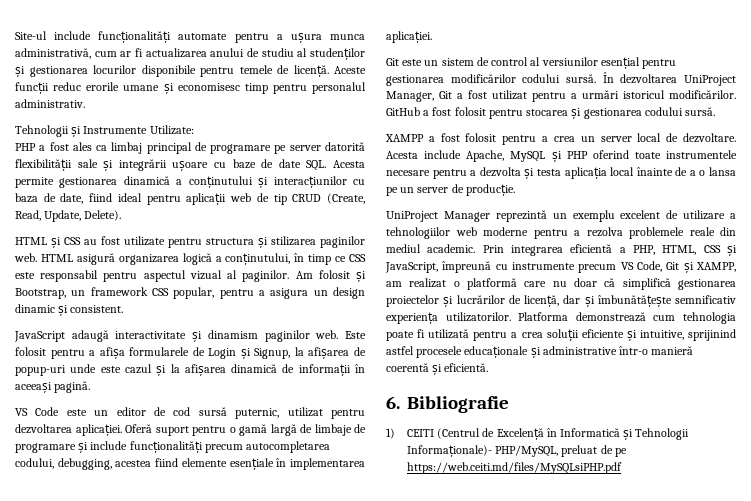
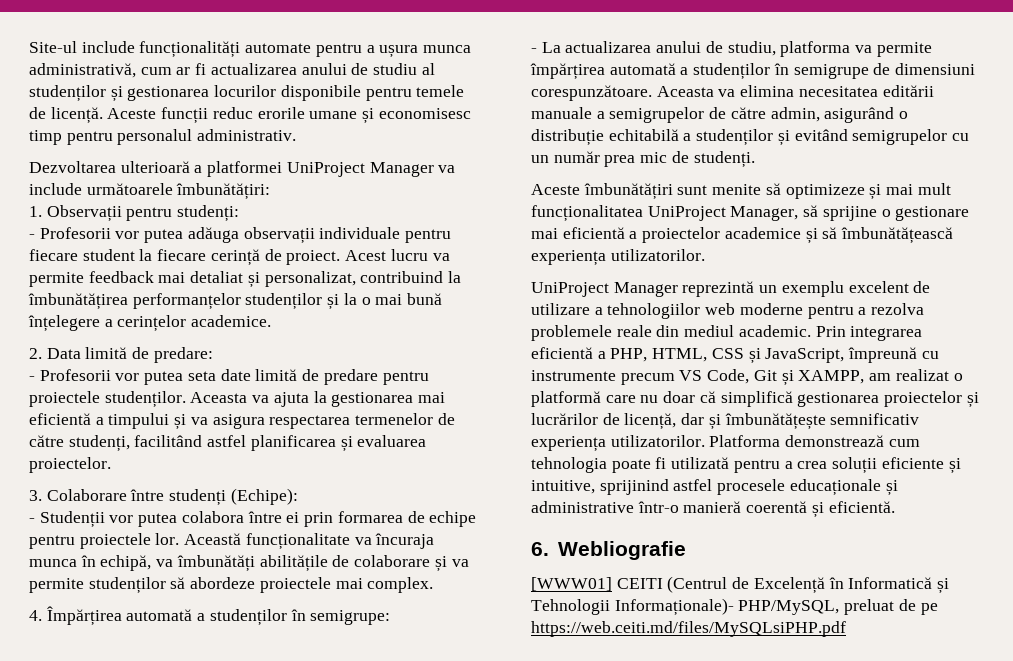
- Tehnologii și Instrumente Utilizate:
- PHP a fost ales ca limbaj principal de programare pe server datorită flexibilității sale și integrării ușoare cu baze de date SQL. Acesta permite gestionarea dinamică a conținutului și interacțiunilor cu baza de date, fiind ideal pentru aplicații web de tip CRUD (Create, Read, Update, Delete).
- HTML și CSS au fost utilizate pentru structura și stilizarea paginilor web. HTML asigură organizarea logică a conținutului, în timp ce CSS este responsabil pentru aspectul vizual al paginilor. Am folosit și Bootstrap, un framework CSS popular, pentru a asigura un design dinamic și consistent.
- JavaScript adaugă interactivitate și dinamism paginilor web. Este folosit pentru a afișa formularele de Login și Signup, la afișarea de popup-uri unde este cazul și la afișarea dinamică de informații în aceeași pagină.
- VS Code este un editor de cod sursă puternic, utilizat pentru dezvoltarea aplicației. Oferă suport pentru o gamă largă de limbaje de programare și include funcționalități precum autocompletarea codului, debugging, acestea fiind elemente esențiale în implementarea aplicației.
- Git este un sistem de control al versiunilor esențial pentru gestionarea modificărilor codului sursă. În dezvoltarea UniProject Manager, Git a fost utilizat pentru a urmări istoricul modificărilor. GitHub a fost folosit pentru stocarea și gestionarea codului sursă.
- XAMPP a fost folosit pentru a crea un server local de dezvoltare. Acesta include Apache, MySQL și PHP oferind toate instrumentele necesare pentru a dezvolta și testa aplicația local înainte de a o lansa pe un server de producție.
+ Dezvoltarea ulterioară a platformei UniProject Manager va include următoarele îmbunătățiri:
+ 1. Observații pentru studenți:
+ - Profesorii vor putea adăuga observații individuale pentru fiecare student la fiecare cerință de proiect. Acest lucru va permite feedback mai detaliat și personalizat, contribuind la îmbunătățirea performanțelor studenților și la o mai bună înțelegere a cerințelor academice.
+ 2. Data limită de predare:
+ - Profesorii vor putea seta date limită de predare pentru proiectele studenților. Aceasta va ajuta la gestionarea mai eficientă a timpului și va asigura respectarea termenelor de către studenți, facilitând astfel planificarea și evaluarea proiectelor.
+ 3. Colaborare între studenți (Echipe):
+ - Studenții vor putea colabora între ei prin formarea de echipe pentru proiectele lor. Această funcționalitate va încuraja munca în echipă, va îmbunătăți abilitățile de colaborare și va permite studenților să abordeze proiectele mai complex.
+ 4. Împărțirea automată a studenților în semigrupe:
+ - La actualizarea anului de studiu, platforma va permite împărțirea automată a studenților în semigrupe de dimensiuni corespunzătoare. Aceasta va elimina necesitatea editării manuale a semigrupelor de către admin, asigurând o distribuție echitabilă a studenților și evitând semigrupelor cu un număr prea mic de studenți.
+ Aceste îmbunătățiri sunt menite să optimizeze și mai mult funcționalitatea UniProject Manager, să sprijine o gestionare mai eficientă a proiectelor academice și să îmbunătățească experiența utilizatorilor.
- 6. Bibliografie
- 1) CEITI (Centrul de Excelență în Informatică și Tehnologii Informaționale)- PHP/MySQL, preluat de pe https://web.ceiti.md/files/MySQLsiPHP.pdf
+ 6. Webliografie
+ [WWW01] CEITI (Centrul de Excelență în Informatică și Tehnologii Informaționale)- PHP/MySQL, preluat de pe https://web.ceiti.md/files/MySQLsiPHP.pdf

